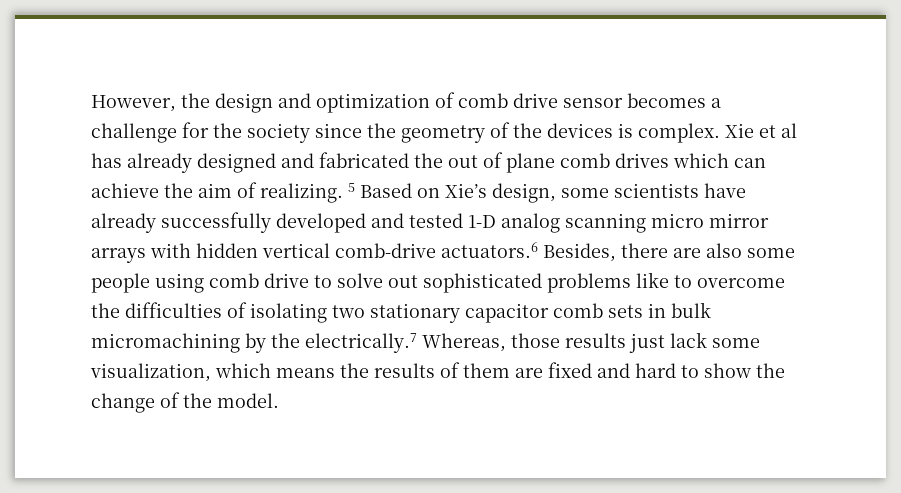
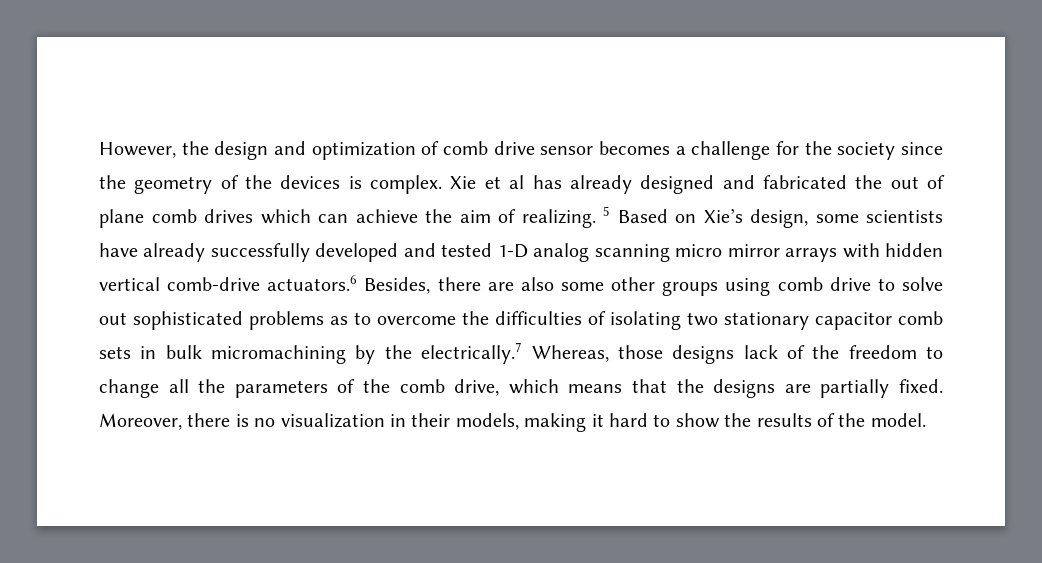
- 5 Based on Xie’s design, some scientists have already successfully developed and tested 1-D analog scanning micro mirror arrays with hidden vertical comb-drive actuators.6 Besides, there are also some people using comb drive to solve out sophisticated problems like to overcome the difficulties of isolating two stationary capacitor comb sets in bulk micromachining by the electrically.7 Whereas, those results just lack some visualization, which means the results of them are fixed and hard to show the change of the model.
+ 5 Based on Xie’s design, some scientists have already successfully developed and tested 1-D analog scanning micro mirror arrays with hidden vertical comb-drive actuators.6 Besides, there are also some other groups using comb drive to solve out sophisticated problems as to overcome the difficulties of isolating two stationary capacitor comb sets in bulk micromachining by the electrically.7 Whereas, those designs lack of the freedom to change all the parameters of the comb drive, which means that the designs are partially fixed. Moreover, there is no visualization in their models, making it hard to show the results of the model.

